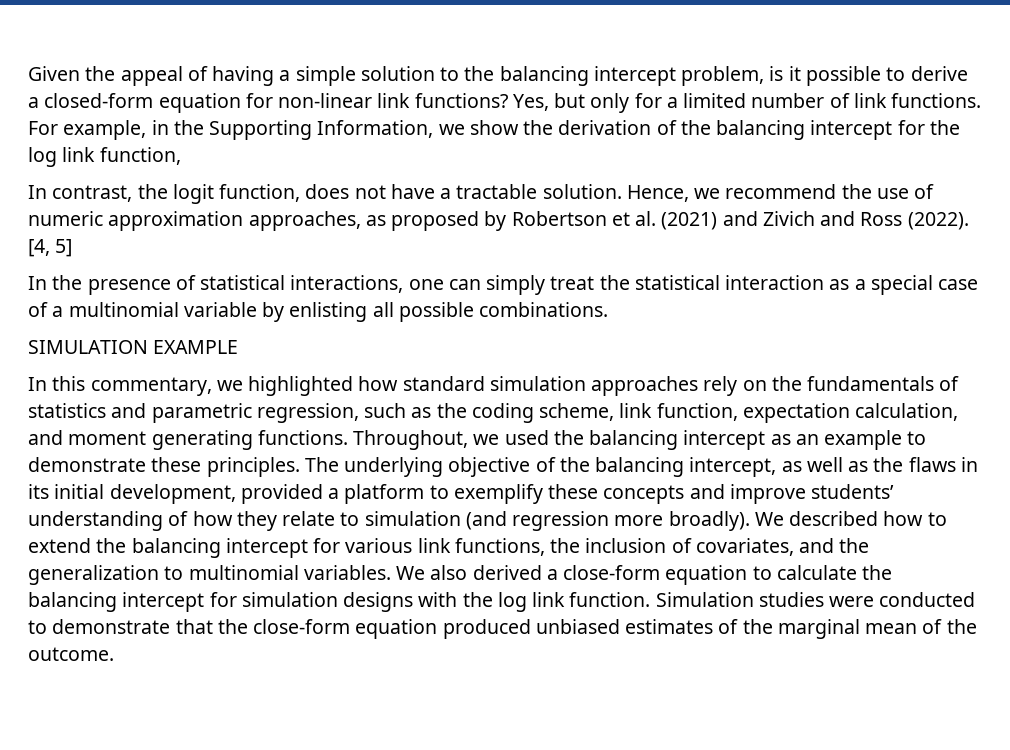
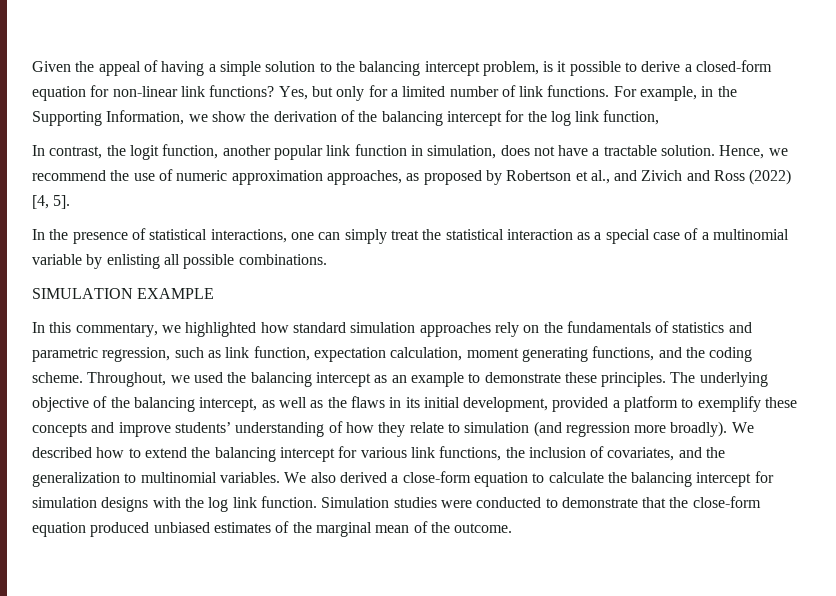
- In contrast, the logit function, does not have a tractable solution.
+ In contrast, the logit function, another popular link function in simulation, does not have a tractable solution.
- Hence, we recommend the use of numeric approximation approaches, as proposed by Robertson et al. (2021) and Zivich and Ross (2022). [4, 5]
+ Hence, we recommend the use of numeric approximation approaches, as proposed by Robertson et al., and Zivich and Ross (2022) [4, 5].
- In this commentary, we highlighted how standard simulation approaches rely on the fundamentals of statistics and parametric regression, such as the coding scheme, link function, expectation calculation, and moment generating functions.
+ In this commentary, we highlighted how standard simulation approaches rely on the fundamentals of statistics and parametric regression, such as link function, expectation calculation, moment generating functions, and the coding scheme.

